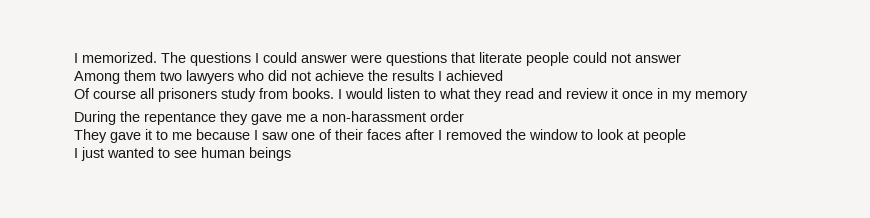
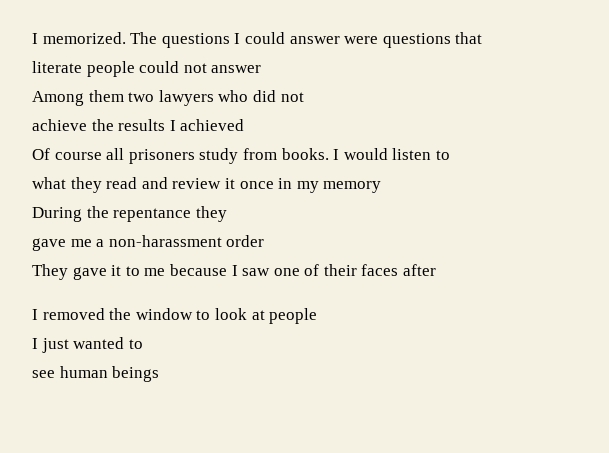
- The questions I could answer were questions that literate people could not answer
+ The questions I could answer were questions that
+ literate people could not answer
- Among them two lawyers who did not achieve the results I achieved
+ Among them two lawyers who did not
+ achieve the results I achieved
- I would listen to what they read and review it once in my memory
+ I would listen to
+ what they read and review it once in my memory
- During the repentance they gave me a non-harassment order
+ During the repentance they
+ gave me a non-harassment order
- They gave it to me because I saw one of their faces after I removed the window to look at people
+ They gave it to me because I saw one of their faces after
+ I removed the window to look at people
- I just wanted to see human beings
+ I just wanted to
+ see human beings

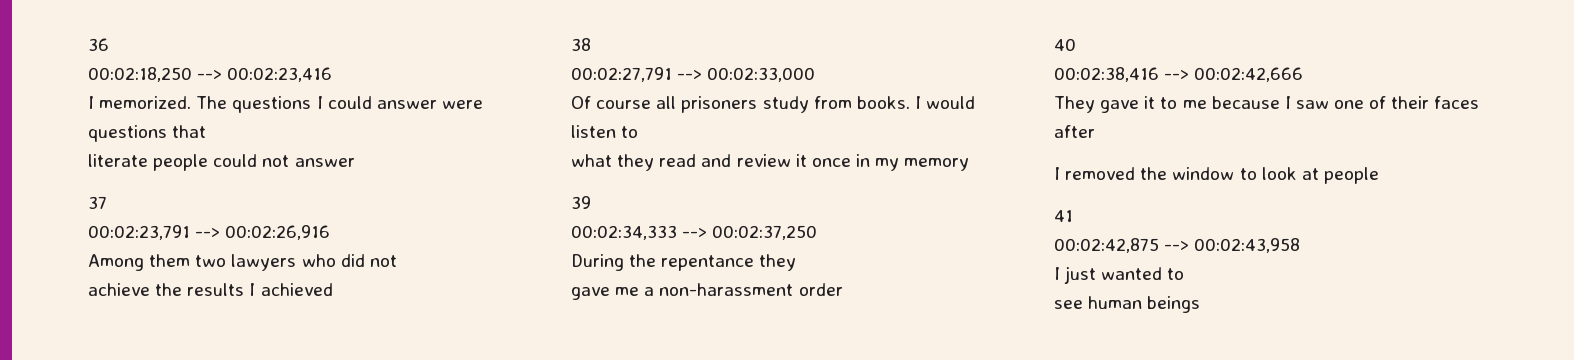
+ 36
+ 00:02:18,250 --> 00:02:23,416
+ 37
+ 00:02:23,791 --> 00:02:26,916
+ 38
+ 00:02:27,791 --> 00:02:33,000
+ 39
+ 00:02:34,333 --> 00:02:37,250
+ 40
+ 00:02:38,416 --> 00:02:42,666
+ 41
+ 00:02:42,875 --> 00:02:43,958

